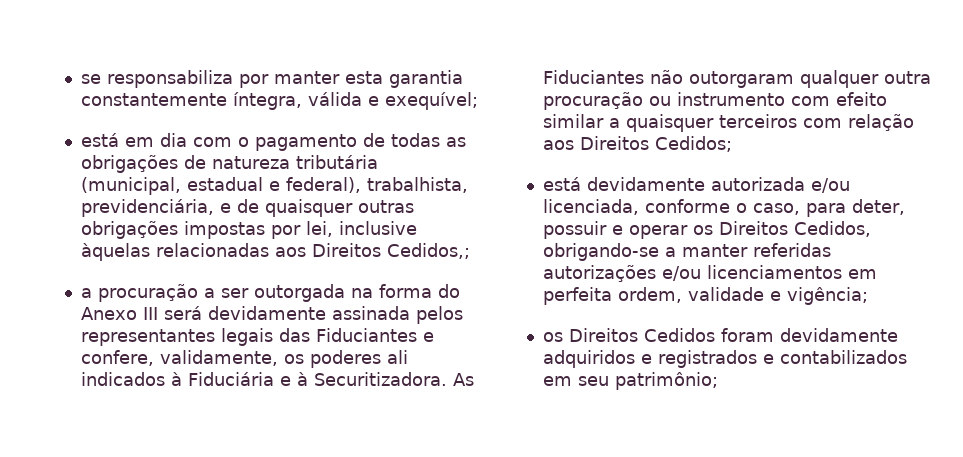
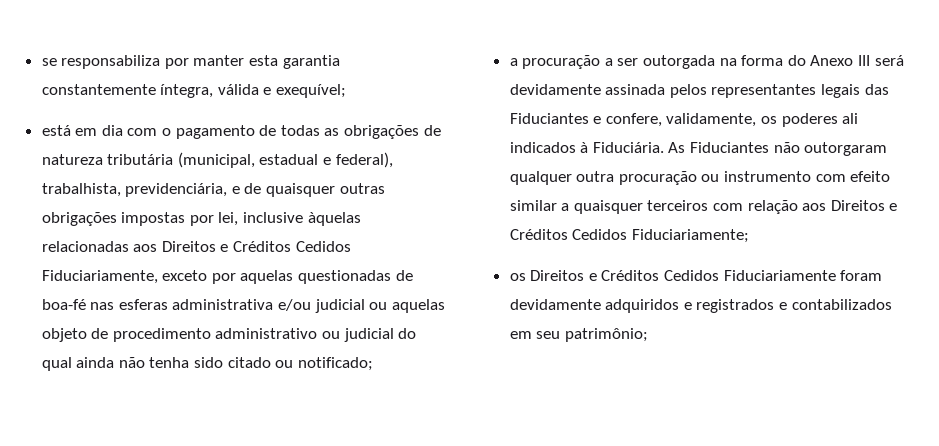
- está em dia com o pagamento de todas as obrigações de natureza tributária (municipal, estadual e federal), trabalhista, previdenciária, e de quaisquer outras obrigações impostas por lei, inclusive àquelas relacionadas aos Direitos Cedidos,;
+ está em dia com o pagamento de todas as obrigações de natureza tributária (municipal, estadual e federal), trabalhista, previdenciária, e de quaisquer outras obrigações impostas por lei, inclusive àquelas relacionadas aos Direitos e Créditos Cedidos Fiduciariamente, exceto por aquelas questionadas de boa-fé nas esferas administrativa e/ou judicial ou aquelas objeto de procedimento administrativo ou judicial do qual ainda não tenha sido citado ou notificado;
- a procuração a ser outorgada na forma do Anexo III será devidamente assinada pelos representantes legais das Fiduciantes e confere, validamente, os poderes ali indicados à Fiduciária e à Securitizadora.
+ a procuração a ser outorgada na forma do Anexo III será devidamente assinada pelos representantes legais das Fiduciantes e confere, validamente, os poderes ali indicados à Fiduciária.
- As Fiduciantes não outorgaram qualquer outra procuração ou instrumento com efeito similar a quaisquer terceiros com relação aos Direitos Cedidos;
- está devidamente autorizada e/ou licenciada, conforme o caso, para deter, possuir e operar os Direitos Cedidos, obrigando-se a manter referidas autorizações e/ou licenciamentos em perfeita ordem, validade e vigência;
- os Direitos Cedidos foram devidamente adquiridos e registrados e contabilizados em seu patrimônio;
+ As Fiduciantes não outorgaram qualquer outra procuração ou instrumento com efeito similar a quaisquer terceiros com relação aos Direitos e Créditos Cedidos Fiduciariamente;
+ os Direitos e Créditos Cedidos Fiduciariamente foram devidamente adquiridos e registrados e contabilizados em seu patrimônio;

